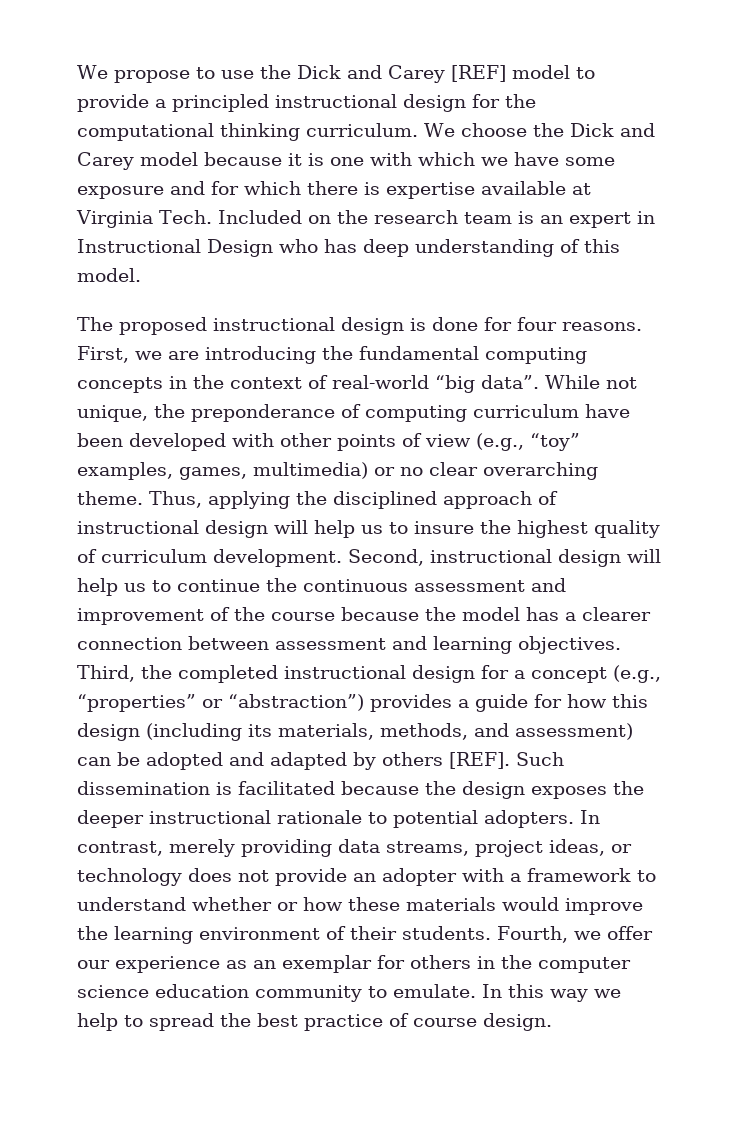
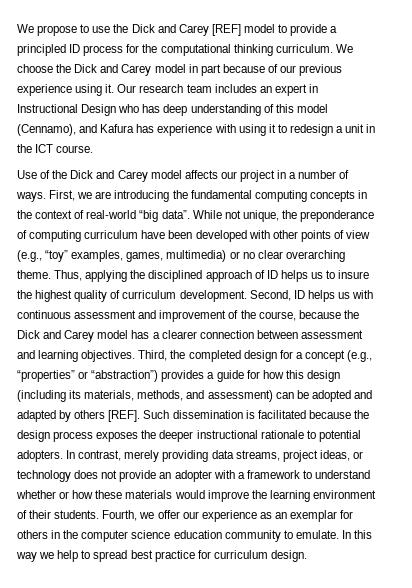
- We propose to use the Dick and Carey [REF] model to provide a principled instructional design for the computational thinking curriculum.
+ We propose to use the Dick and Carey [REF] model to provide a principled ID process for the computational thinking curriculum.
- We choose the Dick and Carey model because it is one with which we have some exposure and for which there is expertise available at Virginia Tech. Included on the research team is an expert in Instructional Design who has deep understanding of this model.
- The proposed instructional design is done for four reasons.
+ We choose the Dick and Carey model in part because of our previous experience using it. Our research team includes an expert in Instructional Design who has deep understanding of this model (Cennamo), and Kafura has experience with using it to redesign a unit in the ICT course.
+ Use of the Dick and Carey model affects our project in a number of ways.
- Thus, applying the disciplined approach of instructional design will help us to insure the highest quality of curriculum development.
+ Thus, applying the disciplined approach of ID helps us to insure the highest quality of curriculum development.
- Second, instructional design will help us to continue the continuous assessment and improvement of the course because the model has a clearer connection between assessment and learning objectives.
+ Second, ID helps us with continuous assessment and improvement of the course, because the Dick and Carey model has a clearer connection between assessment and learning objectives.
- Third, the completed instructional design for a concept (e.g., “properties” or “abstraction”) provides a guide for how this design (including its materials, methods, and assessment) can be adopted and adapted by others [REF].
+ Third, the completed design for a concept (e.g., “properties” or “abstraction”) provides a guide for how this design (including its materials, methods, and assessment) can be adopted and adapted by others [REF].
- Such dissemination is facilitated because the design exposes the deeper instructional rationale to potential adopters.
+ Such dissemination is facilitated because the design process exposes the deeper instructional rationale to potential adopters.
- In this way we help to spread the best practice of course design.
+ In this way we help to spread best practice for curriculum design.

